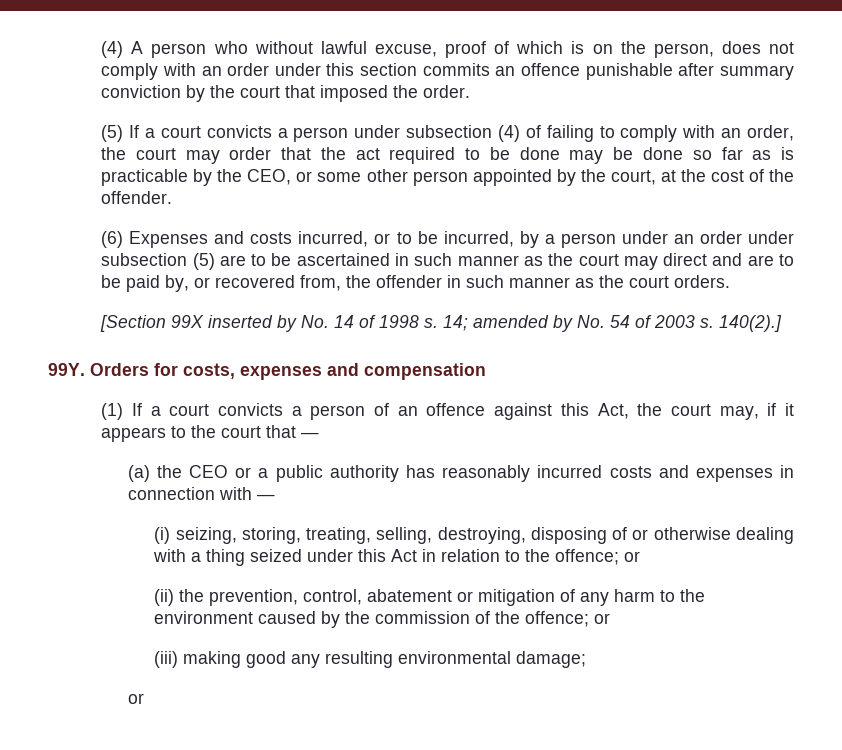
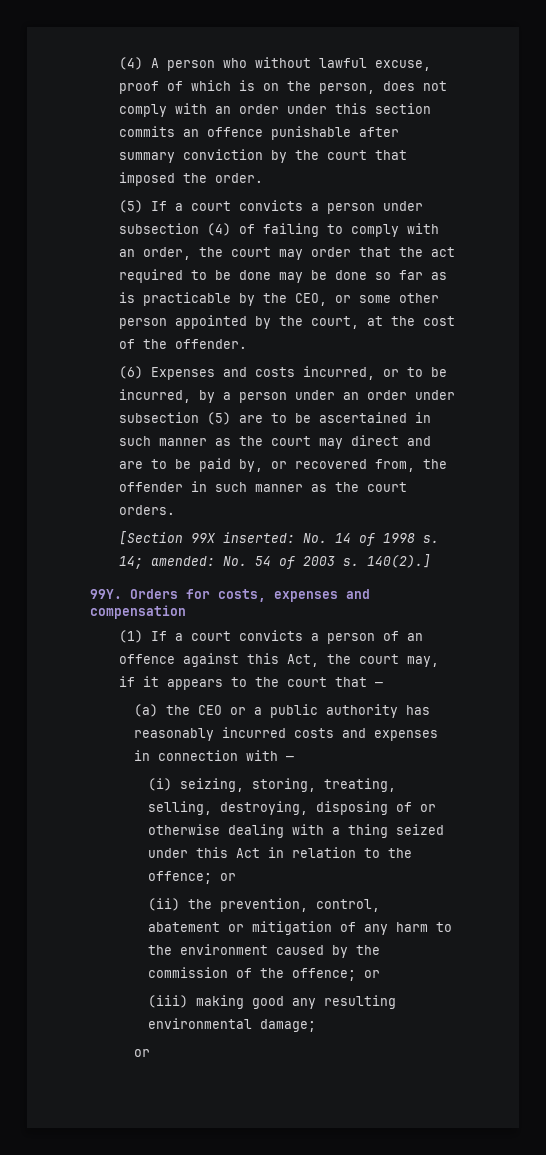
- [Section 99X inserted by No. 14 of 1998 s.
+ [Section 99X inserted: No. 14 of 1998 s.
- 14; amended by No. 54 of 2003 s.
+ 14; amended: No. 54 of 2003 s.

